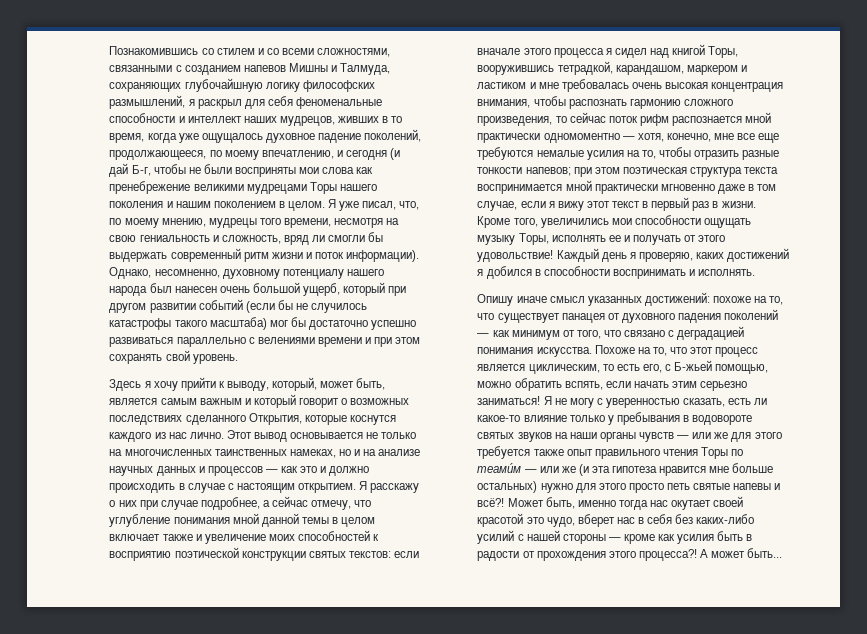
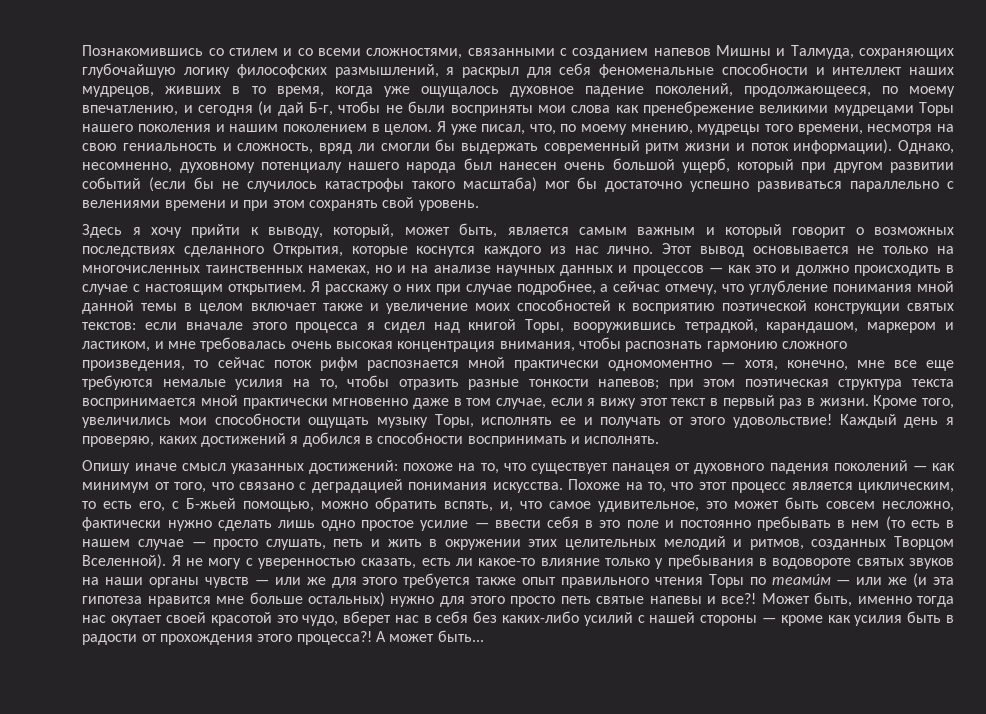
- Познакомившись со стилем и со всеми сложностями, связанными с созданием напевов Мишны и Талмуда, сохраняющих глубочайшную логику философских размышлений, я раскрыл для себя феноменальные способности и интеллект наших мудрецов, живших в то время, когда уже ощущалось духовное падение поколений, продолжающееся, по моему впечатлению, и сегодня (и дай Б-г, чтобы не были восприняты мои слова как пренебрежение великими мудрецами Торы нашего поколения и нашим поколением в целом.
+ Познакомившись со стилем и со всеми сложностями, связанными с созданием напевов Мишны и Талмуда, сохраняющих глубочайшую логику философских размышлений, я раскрыл для себя феноменальные способности и интеллект наших мудрецов, живших в то время, когда уже ощущалось духовное падение поколений, продолжающееся, по моему впечатлению, и сегодня (и дай Б-г, чтобы не были восприняты мои слова как пренебрежение великими мудрецами Торы нашего поколения и нашим поколением в целом.
- если вначале этого процесса я сидел над книгой Торы, вооружившись тетрадкой, карандашом, маркером и ластиком и мне требовалась очень высокая концентрация внимания, чтобы распознать гармонию сложного произведения, то сейчас поток рифм распознается мной практически одномоментно — хотя, конечно, мне все еще требуются немалые усилия на то, чтобы отразить разные тонкости напевов;
+ если вначале этого процесса я сидел над книгой Торы, вооружившись тетрадкой, карандашом, маркером и ластиком, и мне требовалась очень высокая концентрация внимания, чтобы распознать гармонию сложного произведения, то сейчас поток рифм распознается мной практически одномоментно — хотя, конечно, мне все еще требуются немалые усилия на то, чтобы отразить разные тонкости напевов;
- Похоже на то, что этот процесс является циклическим, то есть его, с Б-жьей помощью, можно обратить вспять, если начать этим серьезно заниматься!
+ Похоже на то, что этот процесс является циклическим, то есть его, с Б-жьей помощью, можно обратить вспять, и, что самое удивительное, это может быть совсем несложно, фактически нужно сделать лишь одно простое усилие — ввести себя в это поле и постоянно пребывать в нем (то есть в нашем случае — просто слушать, петь и жить в окружении этих целительных мелодий и ритмов, созданных Творцом Вселенной).
- Я не могу с уверенностью сказать, есть ли какое-то влияние только у пребывания в водовороте святых звуков на наши органы чувств — или же для этого требуется также опыт правильного чтения Торы по теамúм — или же (и эта гипотеза нравится мне больше остальных) нужно для этого просто петь святые напевы и всё?!
+ Я не могу с уверенностью сказать, есть ли какое-то влияние только у пребывания в водовороте святых звуков на наши органы чувств — или же для этого требуется также опыт правильного чтения Торы по теамúм — или же (и эта гипотеза нравится мне больше остальных) нужно для этого просто петь святые напевы и все?!

